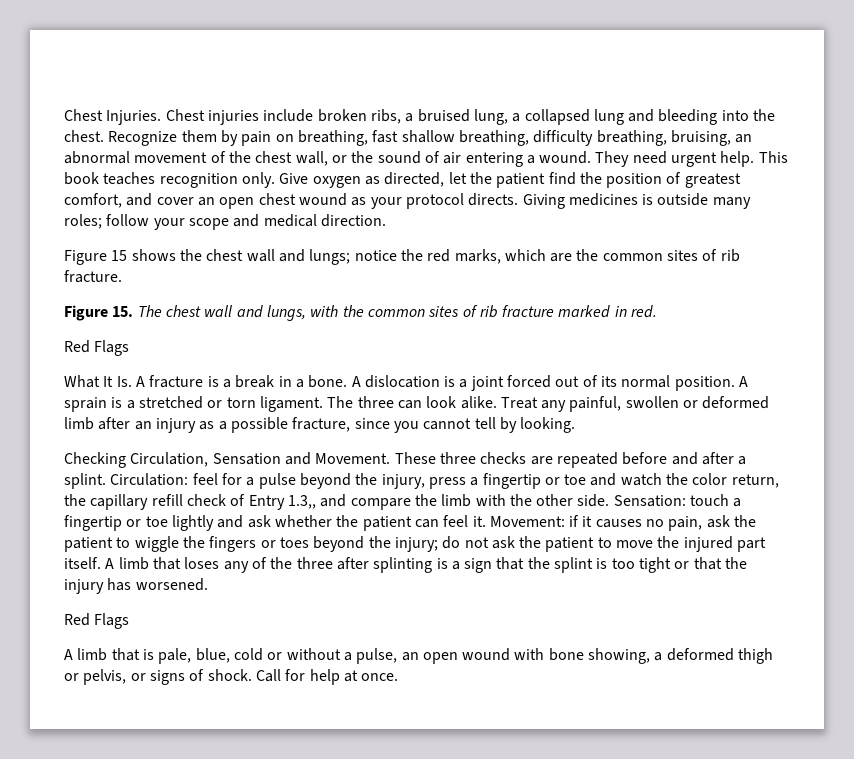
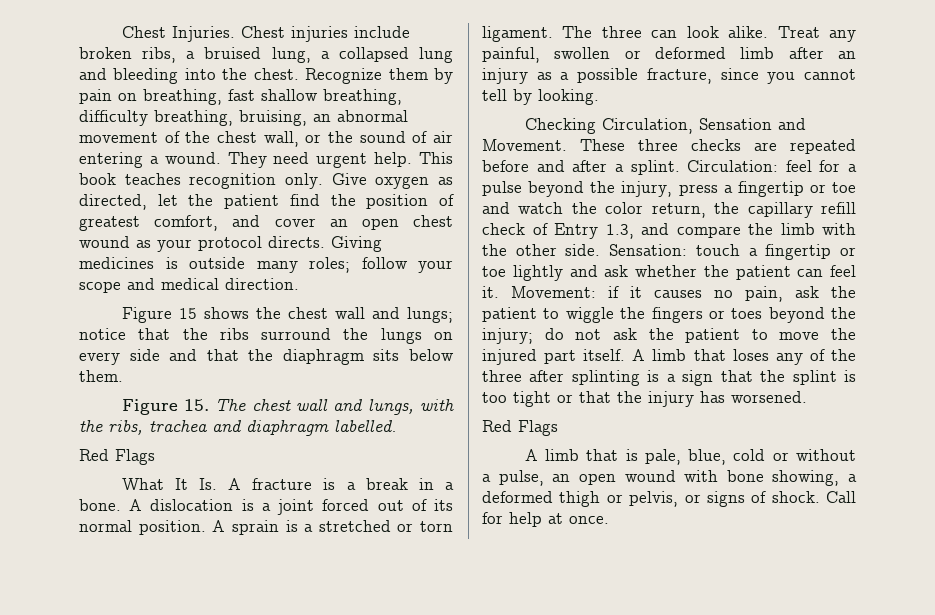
- Figure 15 shows the chest wall and lungs; notice the red marks, which are the common sites of rib fracture.
+ Figure 15 shows the chest wall and lungs; notice that the ribs surround the lungs on every side and that the diaphragm sits below them.
- Figure 15. The chest wall and lungs, with the common sites of rib fracture marked in red.
+ Figure 15. The chest wall and lungs, with the ribs, trachea and diaphragm labelled.
- Circulation: feel for a pulse beyond the injury, press a fingertip or toe and watch the color return, the capillary refill check of Entry 1.3,, and compare the limb with the other side.
+ Circulation: feel for a pulse beyond the injury, press a fingertip or toe and watch the color return, the capillary refill check of Entry 1.3, and compare the limb with the other side.

